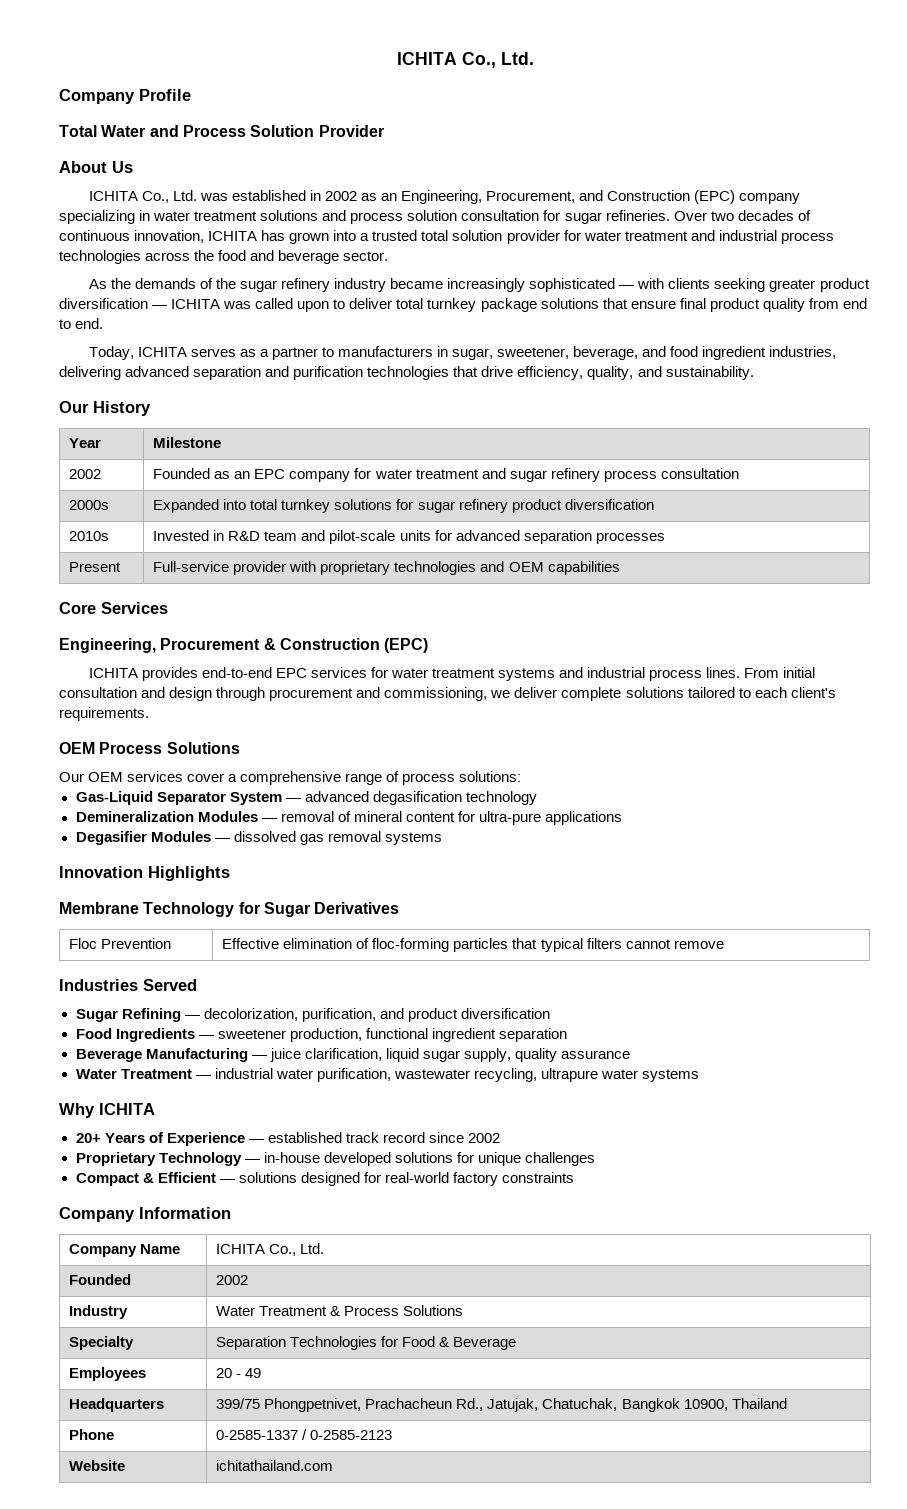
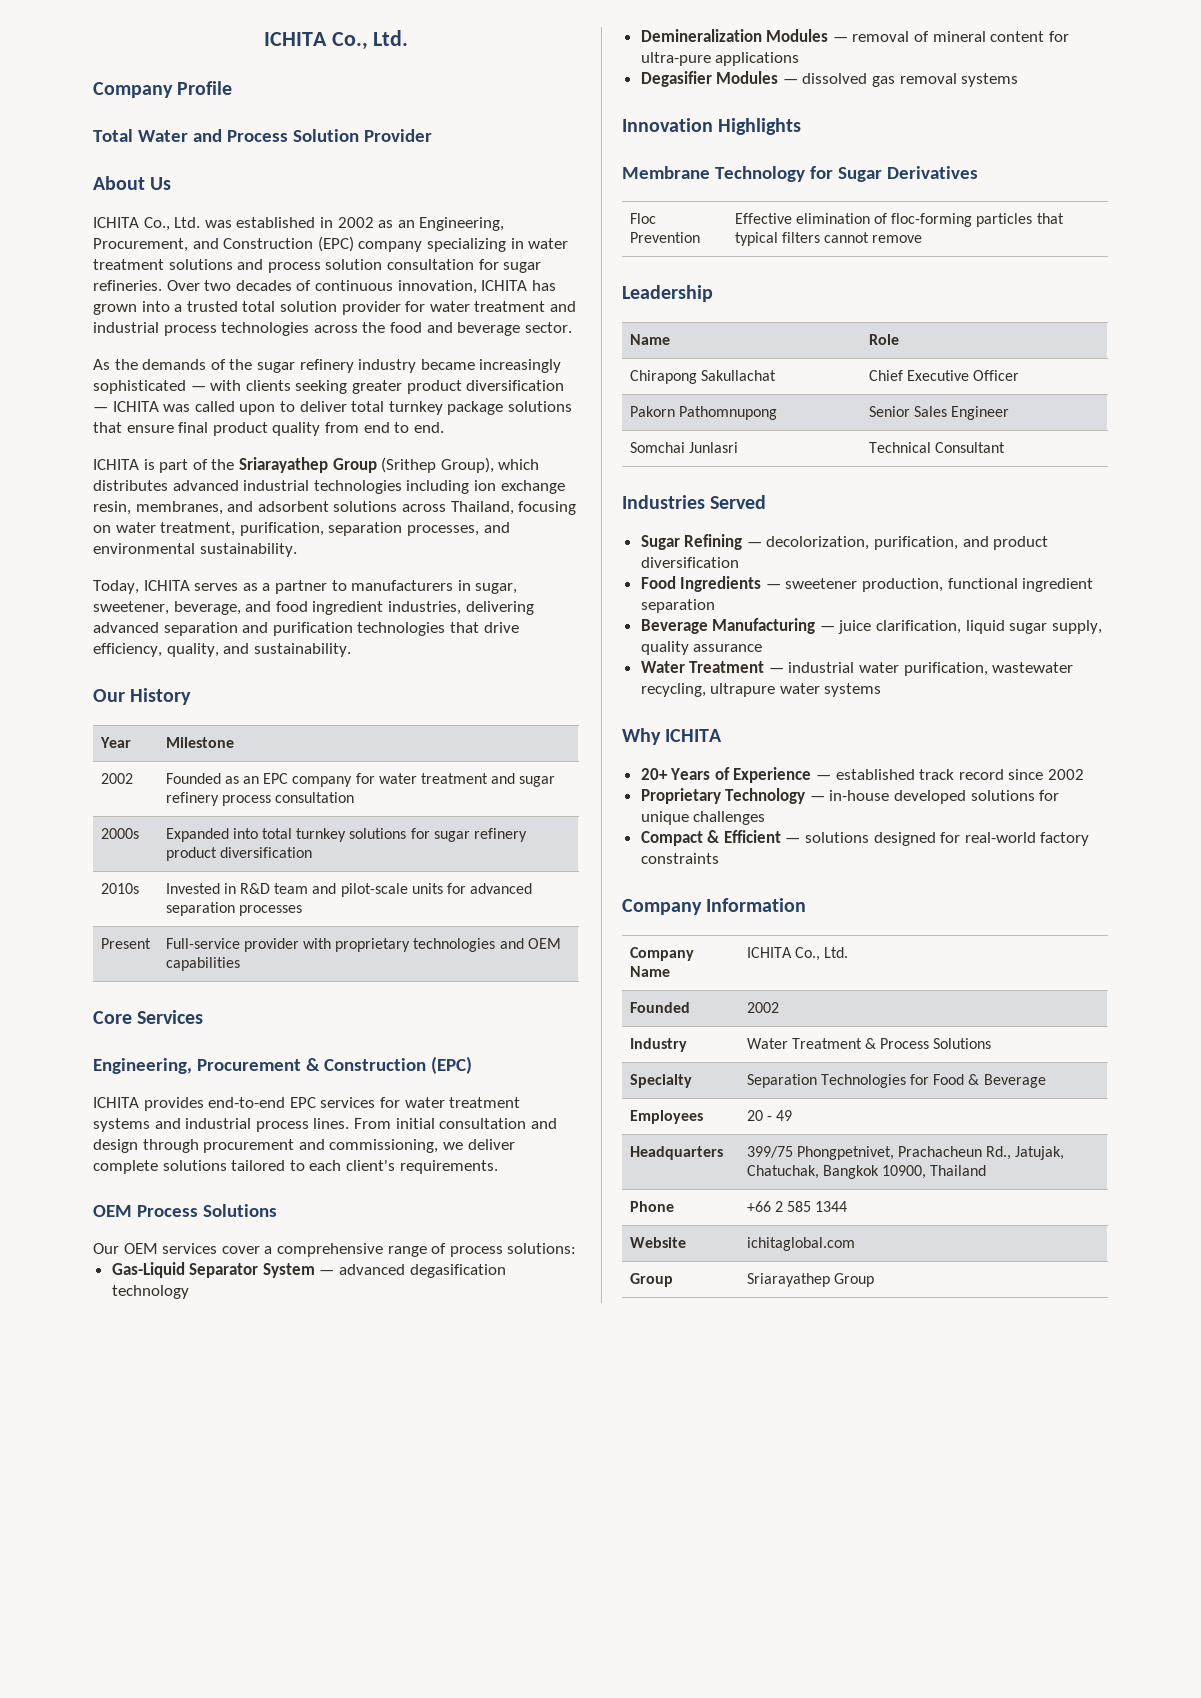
+ ICHITA is part of the Sriarayathep Group (Srithep Group), which distributes advanced industrial technologies including ion exchange resin, membranes, and adsorbent solutions across Thailand, focusing on water treatment, purification, separation processes, and environmental sustainability.
+ Leadership
+ Name | Role
+ Chirapong Sakullachat | Chief Executive Officer
+ Pakorn Pathomnupong | Senior Sales Engineer
+ Somchai Junlasri | Technical Consultant
- Phone | 0-2585-1337 / 0-2585-2123
- Website | ichitathailand.com
+ Phone | +66 2 585 1344
+ Website | ichitaglobal.com
+ Group | Sriarayathep Group

